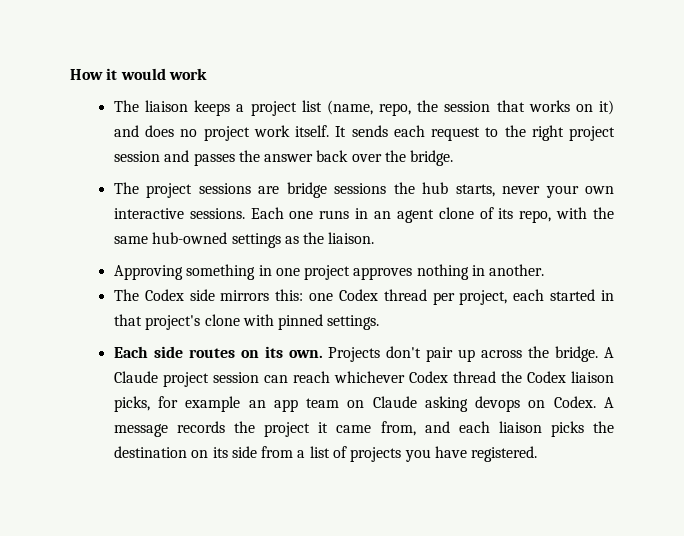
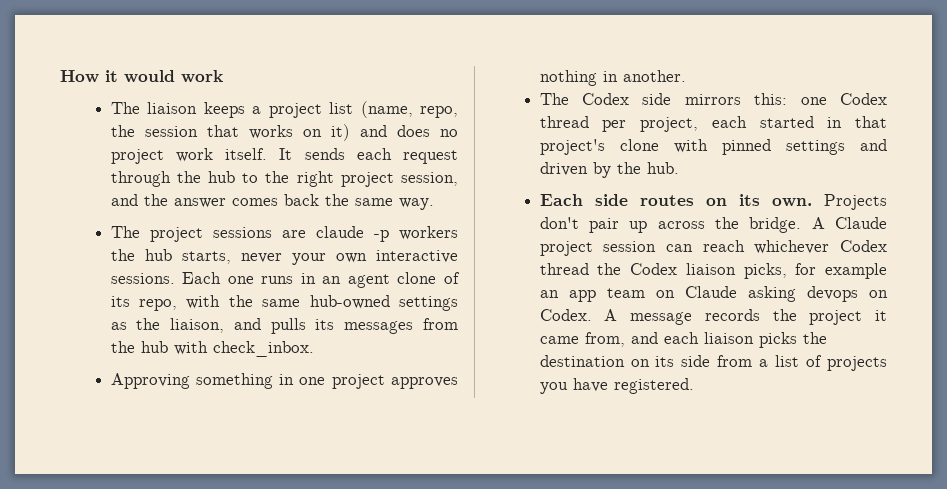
- It sends each request to the right project session and passes the answer back over the bridge.
+ It sends each request through the hub to the right project session, and the answer comes back the same way.
- The project sessions are bridge sessions the hub starts, never your own interactive sessions.
+ The project sessions are claude -p workers the hub starts, never your own interactive sessions.
- Each one runs in an agent clone of its repo, with the same hub-owned settings as the liaison.
+ Each one runs in an agent clone of its repo, with the same hub-owned settings as the liaison, and pulls its messages from the hub with check_inbox.
- The Codex side mirrors this: one Codex thread per project, each started in that project's clone with pinned settings.
+ The Codex side mirrors this: one Codex thread per project, each started in that project's clone with pinned settings and driven by the hub.

